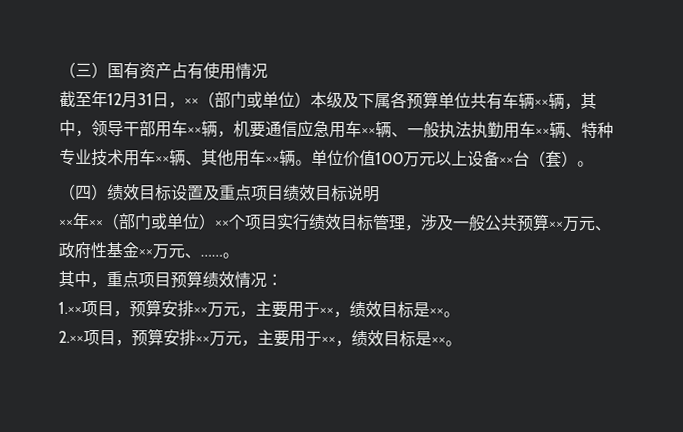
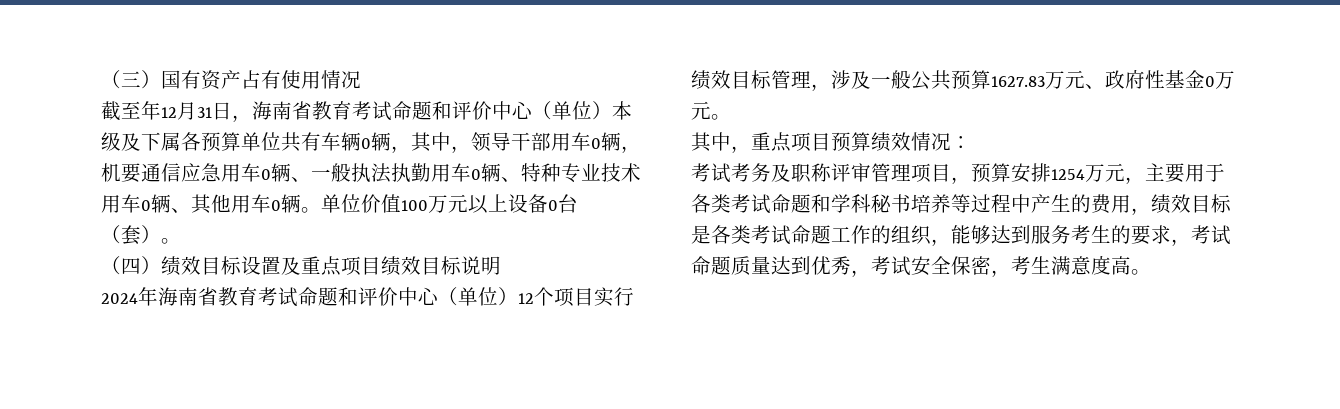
- 截至年12月31日，××（部门或单位）本级及下属各预算单位共有车辆××辆，其中，领导干部用车××辆，机要通信应急用车××辆、一般执法执勤用车××辆、特种专业技术用车××辆、其他用车××辆。
+ 截至年12月31日，海南省教育考试命题和评价中心（单位）本级及下属各预算单位共有车辆0辆，其中，领导干部用车0辆，机要通信应急用车0辆、一般执法执勤用车0辆、特种专业技术用车0辆、其他用车0辆。
- 单位价值100万元以上设备××台（套）。
+ 单位价值100万元以上设备0台（套）。
- ××年××（部门或单位）××个项目实行绩效目标管理，涉及一般公共预算××万元、政府性基金××万元、……。
+ 2024年海南省教育考试命题和评价中心（单位）12个项目实行绩效目标管理，涉及一般公共预算1627.83万元、政府性基金0万元。
- 1.××项目，预算安排××万元，主要用于××，绩效目标是××。
- 2.××项目，预算安排××万元，主要用于××，绩效目标是××。
+ 考试考务及职称评审管理项目，预算安排1254万元，主要用于各类考试命题和学科秘书培养等过程中产生的费用，绩效目标是各类考试命题工作的组织，能够达到服务考生的要求，考试命题质量达到优秀，考试安全保密，考生满意度高。

